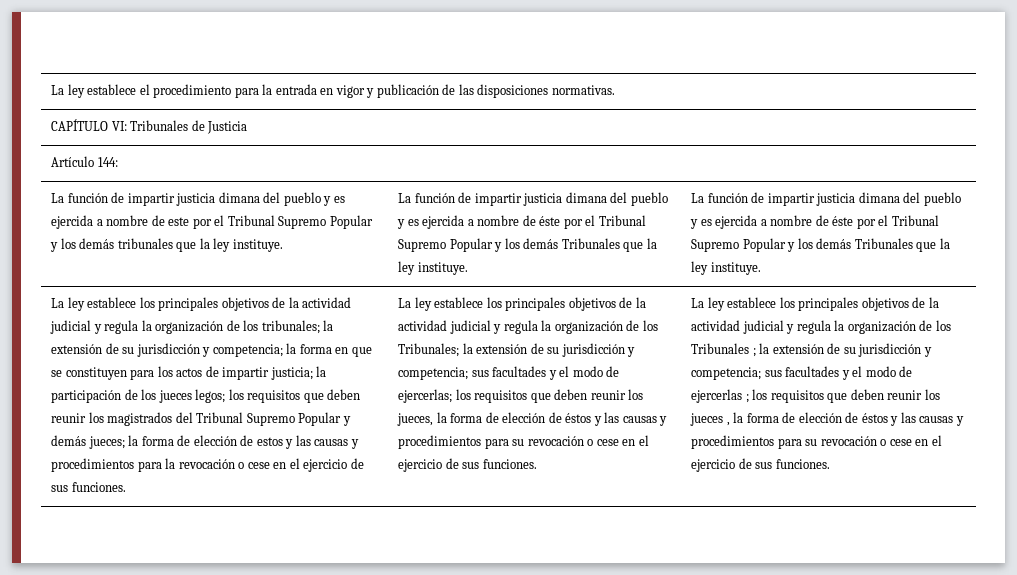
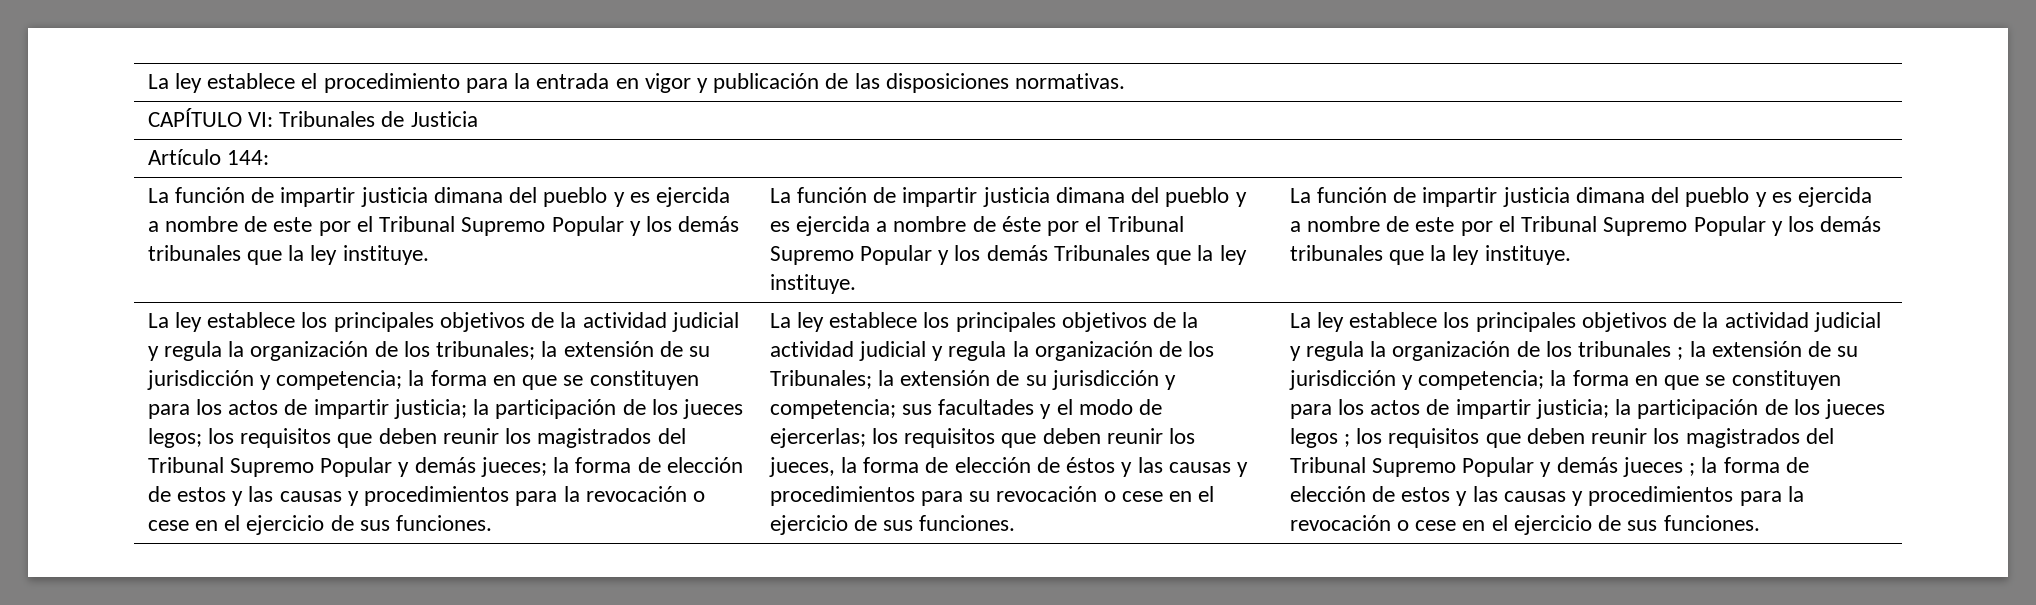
- La función de impartir justicia dimana del pueblo y es ejercida a nombre de éste por el Tribunal Supremo Popular y los demás Tribunales que la ley instituye. | La función de impartir justicia dimana del pueblo y es ejercida a nombre de éste por el Tribunal Supremo Popular y los demás Tribunales que la ley instituye.
+ La función de impartir justicia dimana del pueblo y es ejercida a nombre de éste por el Tribunal Supremo Popular y los demás Tribunales que la ley instituye. | La función de impartir justicia dimana del pueblo y es ejercida a nombre de este por el Tribunal Supremo Popular y los demás tribunales que la ley instituye.
- La ley establece los principales objetivos de la actividad judicial y regula la organización de los Tribunales ; la extensión de su jurisdicción y competencia; sus facultades y el modo de ejercerlas ; los requisitos que deben reunir los jueces , la forma de elección de éstos y las causas y procedimientos para su revocación o cese en el ejercicio de sus funciones.
+ La ley establece los principales objetivos de la actividad judicial y regula la organización de los tribunales ; la extensión de su jurisdicción y competencia; la forma en que se constituyen para los actos de impartir justicia; la participación de los jueces legos ; los requisitos que deben reunir los magistrados del Tribunal Supremo Popular y demás jueces ; la forma de elección de estos y las causas y procedimientos para la revocación o cese en el ejercicio de sus funciones.

